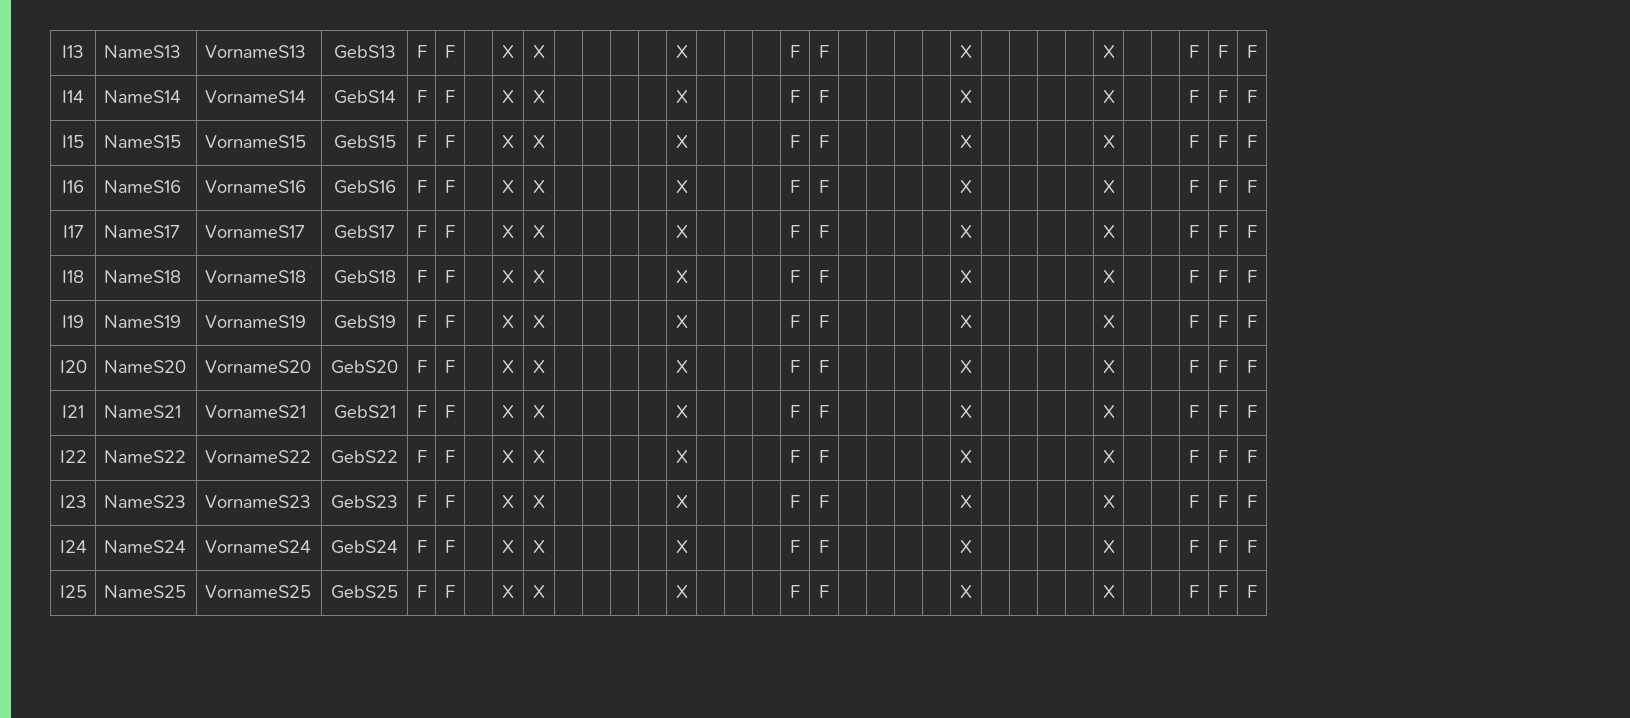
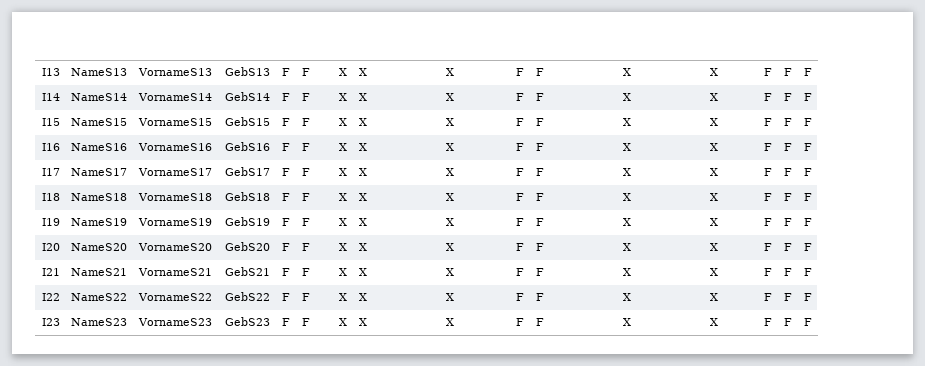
- I24 | NameS24 | VornameS24 | GebS24 | F | F | | X | X | | | | | X | | | | F | F | | | | | X | | | | | X | | | F | F | F
- I25 | NameS25 | VornameS25 | GebS25 | F | F | | X | X | | | | | X | | | | F | F | | | | | X | | | | | X | | | F | F | F

